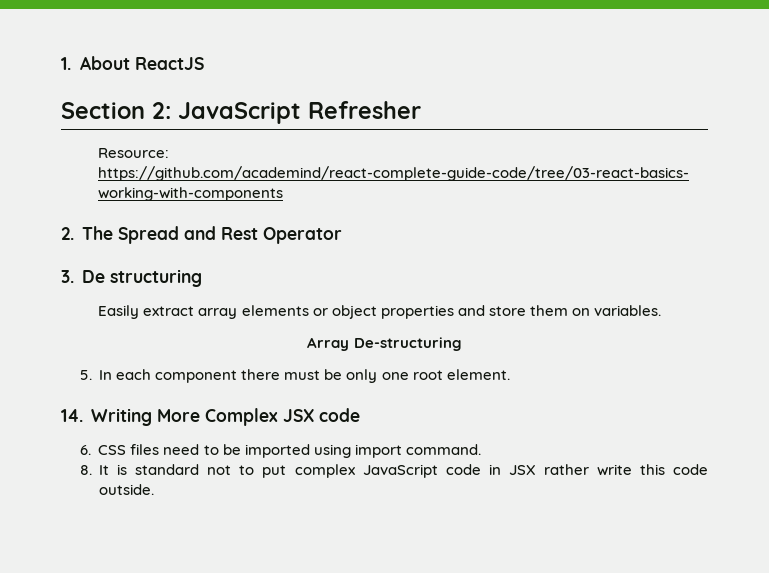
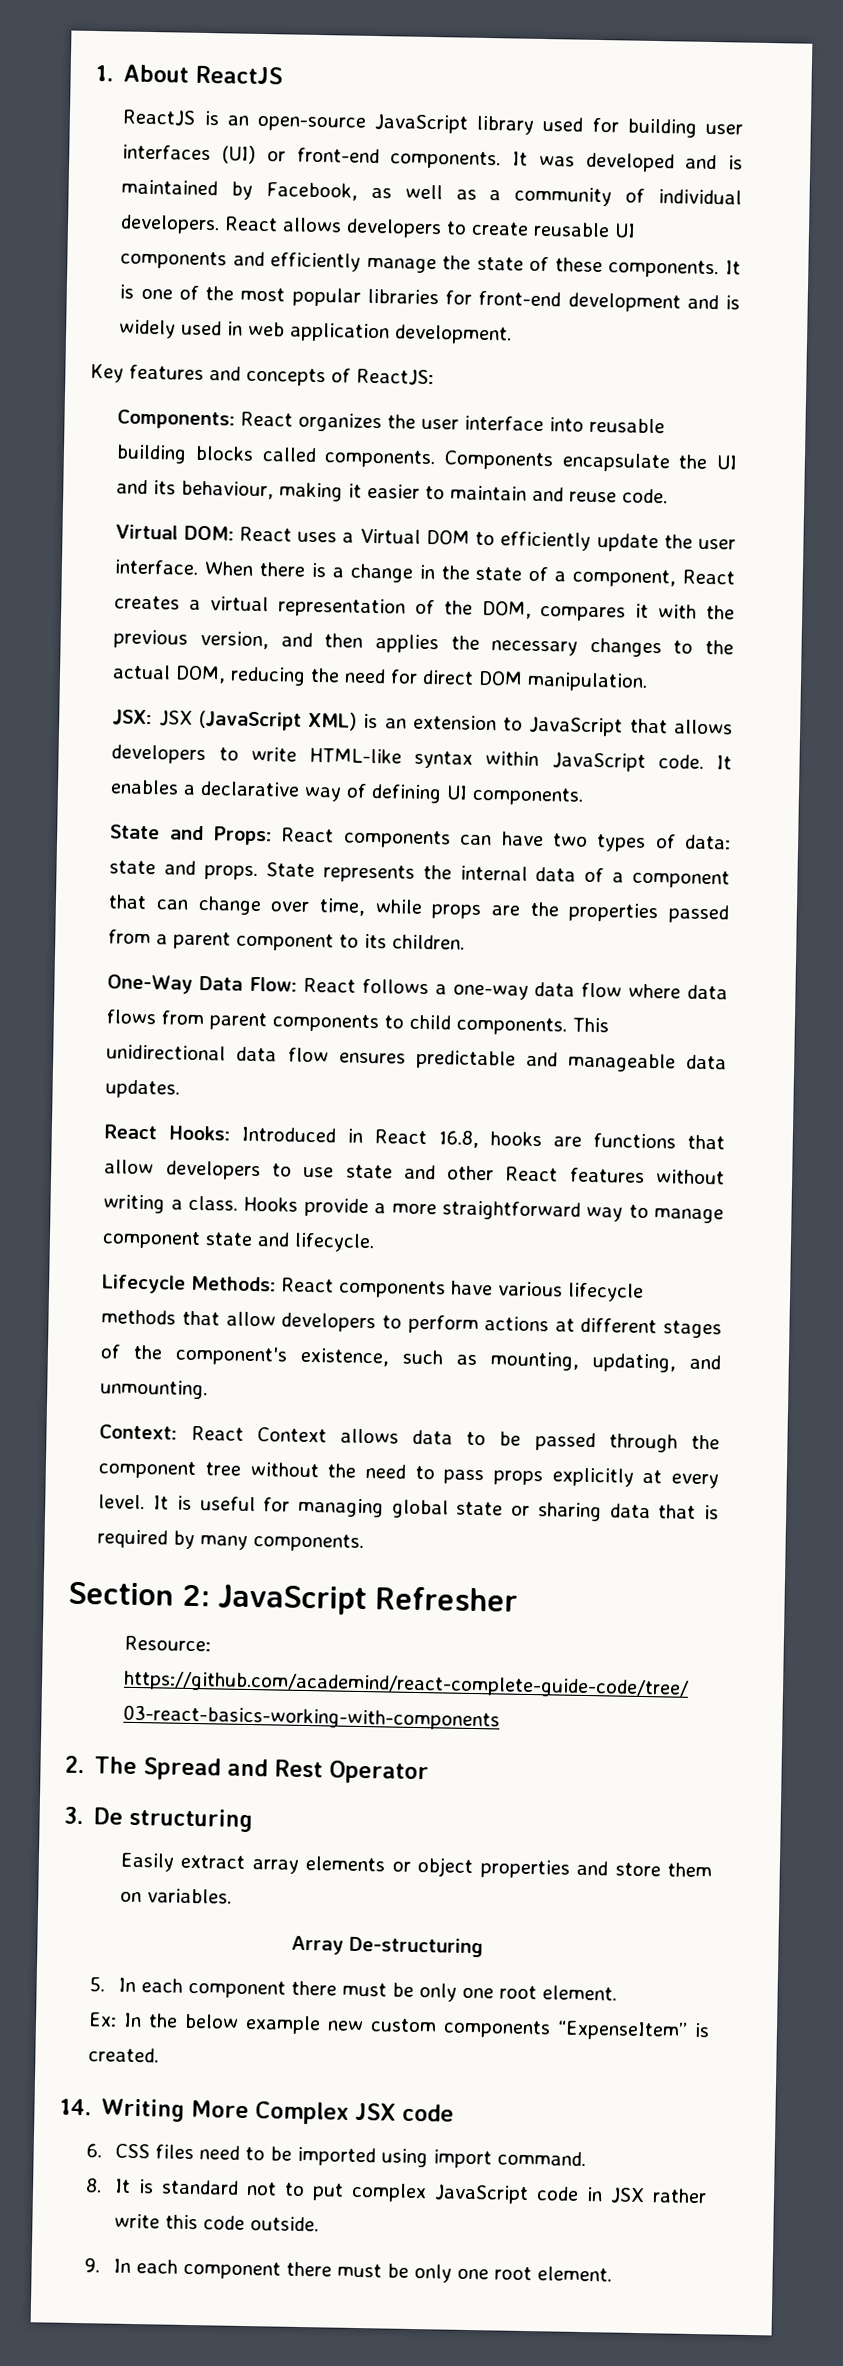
+ ReactJS is an open-source JavaScript library used for building user interfaces (UI) or front-end components. It was developed and is maintained by Facebook, as well as a community of individual developers. React allows developers to create reusable UI components and efficiently manage the state of these components. It is one of the most popular libraries for front-end development and is widely used in web application development.
+ Key features and concepts of ReactJS:
+ Components: React organizes the user interface into reusable building blocks called components. Components encapsulate the UI and its behaviour, making it easier to maintain and reuse code.
+ Virtual DOM: React uses a Virtual DOM to efficiently update the user interface. When there is a change in the state of a component, React creates a virtual representation of the DOM, compares it with the previous version, and then applies the necessary changes to the actual DOM, reducing the need for direct DOM manipulation.
+ JSX: JSX (JavaScript XML) is an extension to JavaScript that allows developers to write HTML-like syntax within JavaScript code. It enables a declarative way of defining UI components.
+ State and Props: React components can have two types of data: state and props. State represents the internal data of a component that can change over time, while props are the properties passed from a parent component to its children.
+ One-Way Data Flow: React follows a one-way data flow where data flows from parent components to child components. This unidirectional data flow ensures predictable and manageable data updates.
+ React Hooks: Introduced in React 16.8, hooks are functions that allow developers to use state and other React features without writing a class. Hooks provide a more straightforward way to manage component state and lifecycle.
+ Lifecycle Methods: React components have various lifecycle methods that allow developers to perform actions at different stages of the component's existence, such as mounting, updating, and unmounting.
+ Context: React Context allows data to be passed through the component tree without the need to pass props explicitly at every level. It is useful for managing global state or sharing data that is required by many components.
+ Ex: In the below example new custom components “ExpenseItem” is created.
+ 9. In each component there must be only one root element.

